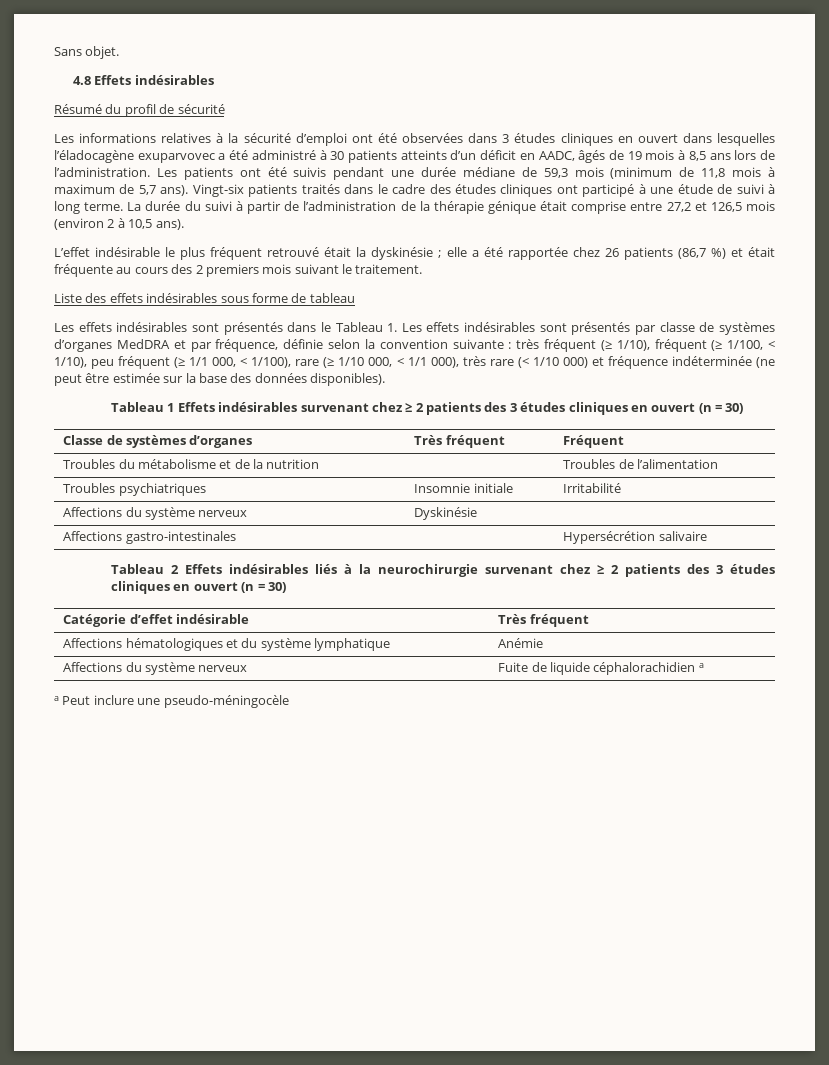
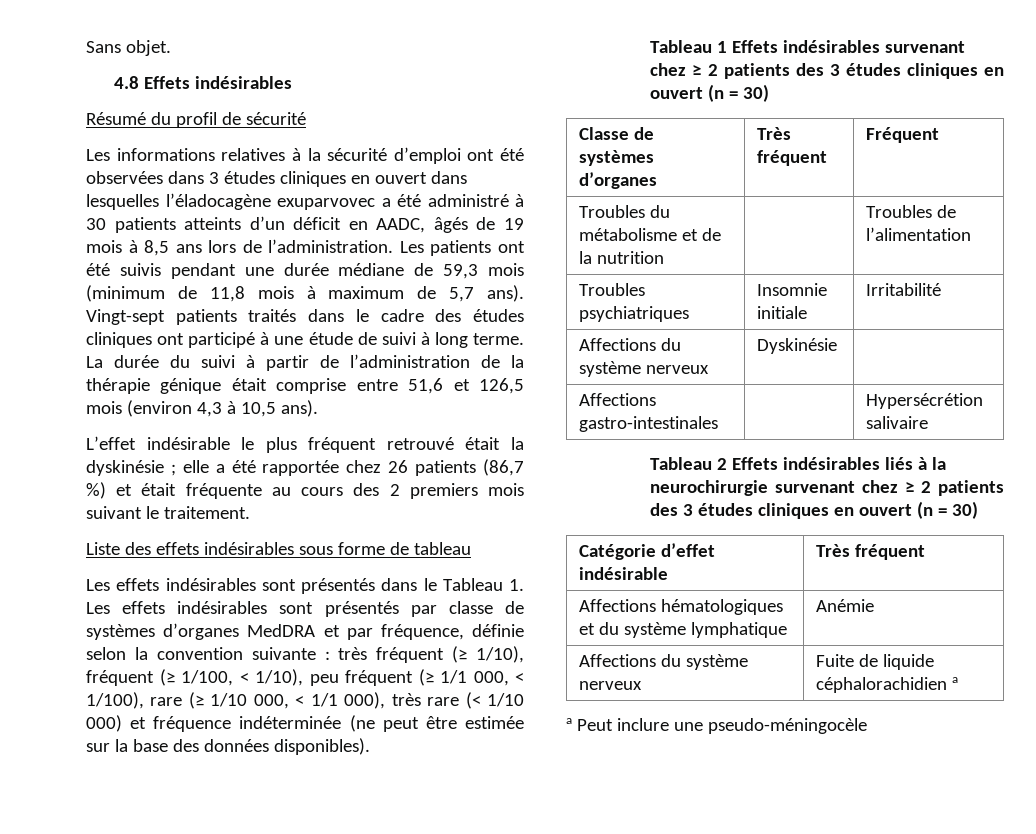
- Vingt-six patients traités dans le cadre des études cliniques ont participé à une étude de suivi à long terme.
+ Vingt-sept patients traités dans le cadre des études cliniques ont participé à une étude de suivi à long terme.
- La durée du suivi à partir de l’administration de la thérapie génique était comprise entre 27,2 et 126,5 mois (environ 2 à 10,5 ans).
+ La durée du suivi à partir de l’administration de la thérapie génique était comprise entre 51,6 et 126,5 mois (environ 4,3 à 10,5 ans).

